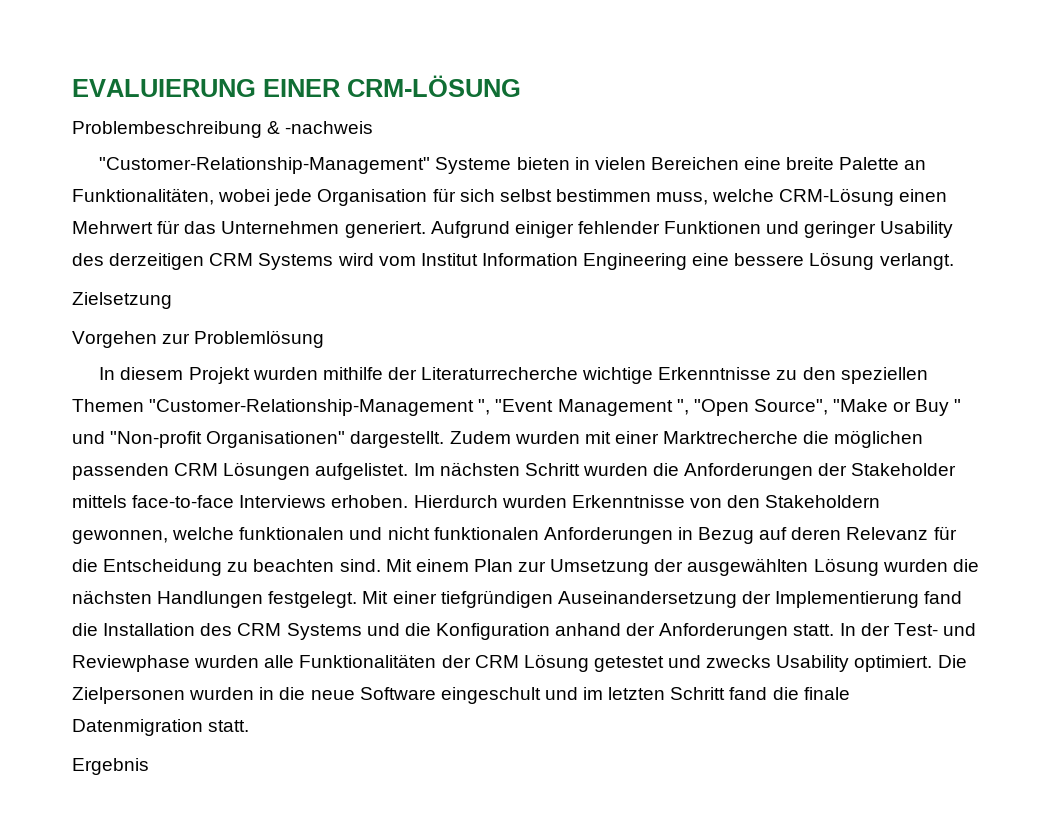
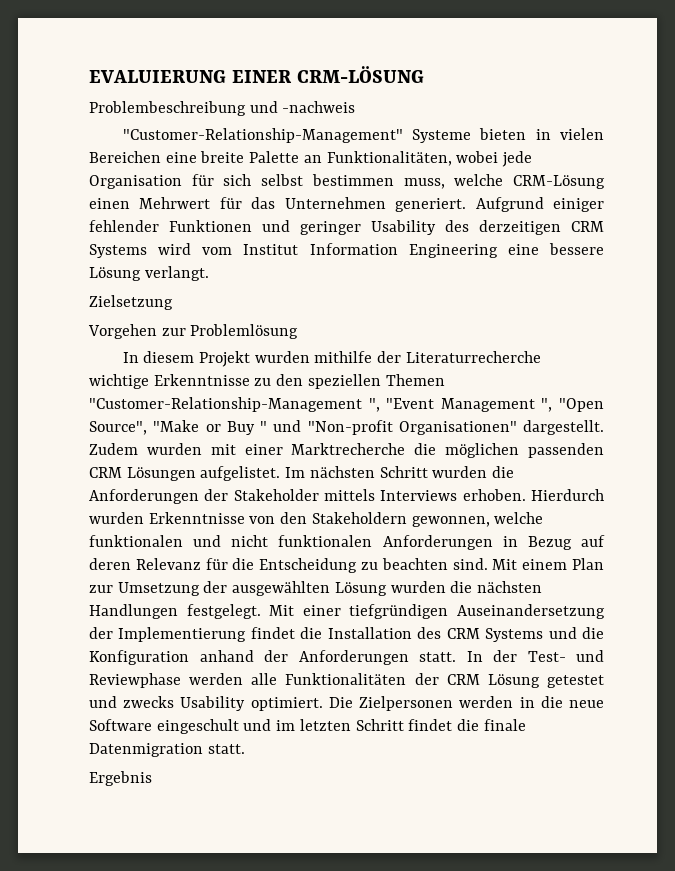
- Problembeschreibung & -nachweis
+ Problembeschreibung und -nachweis
- Im nächsten Schritt wurden die Anforderungen der Stakeholder mittels face-to-face Interviews erhoben.
+ Im nächsten Schritt wurden die Anforderungen der Stakeholder mittels Interviews erhoben.
- Mit einer tiefgründigen Auseinandersetzung der Implementierung fand die Installation des CRM Systems und die Konfiguration anhand der Anforderungen statt.
+ Mit einer tiefgründigen Auseinandersetzung der Implementierung findet die Installation des CRM Systems und die Konfiguration anhand der Anforderungen statt.
- In der Test- und Reviewphase wurden alle Funktionalitäten der CRM Lösung getestet und zwecks Usability optimiert.
+ In der Test- und Reviewphase werden alle Funktionalitäten der CRM Lösung getestet und zwecks Usability optimiert.
- Die Zielpersonen wurden in die neue Software eingeschult und im letzten Schritt fand die finale Datenmigration statt.
+ Die Zielpersonen werden in die neue Software eingeschult und im letzten Schritt findet die finale Datenmigration statt.

